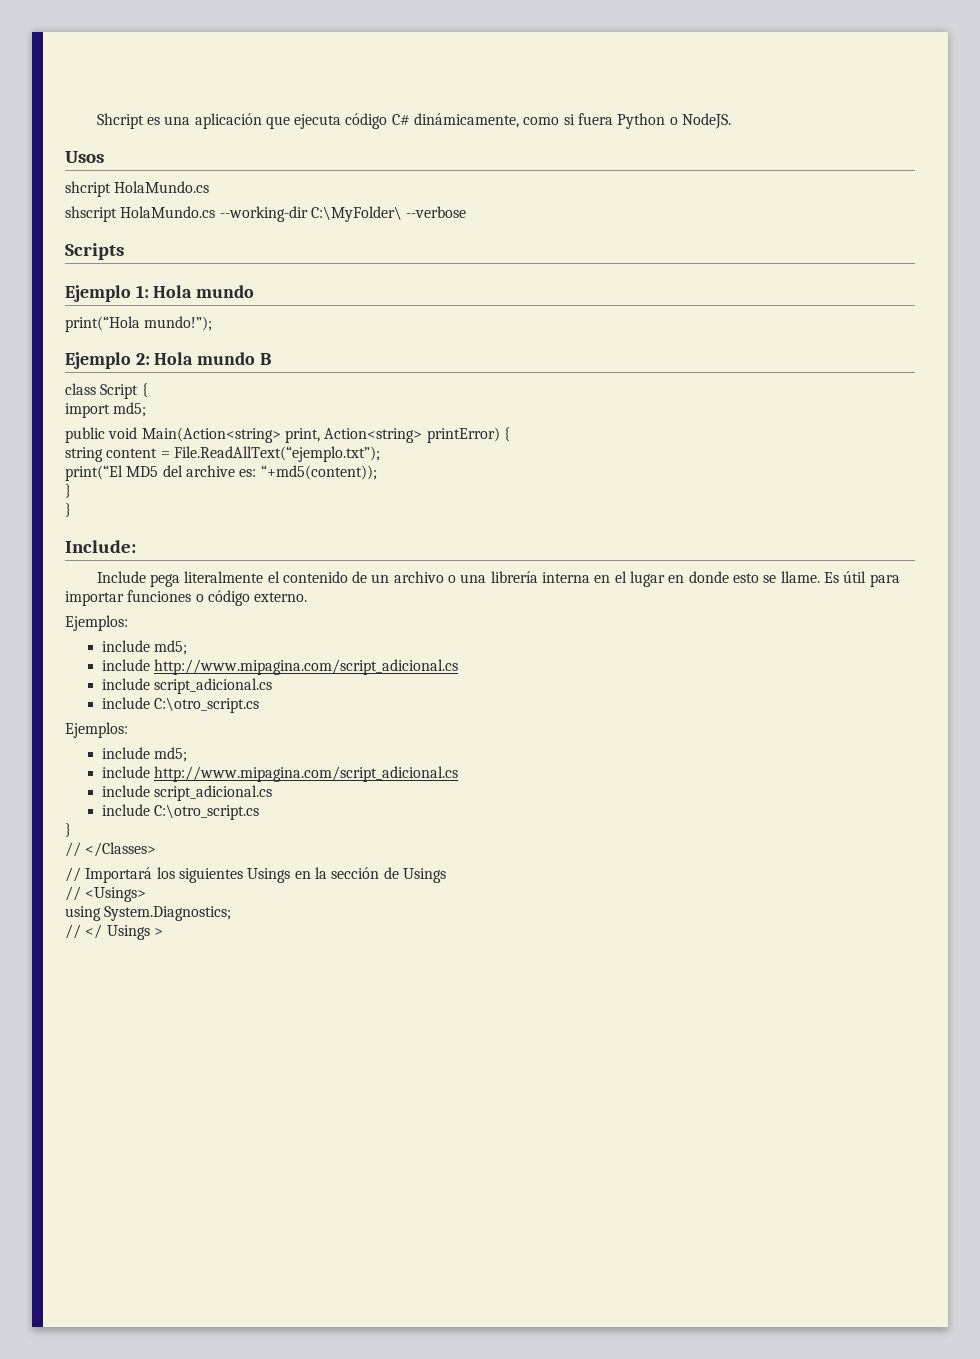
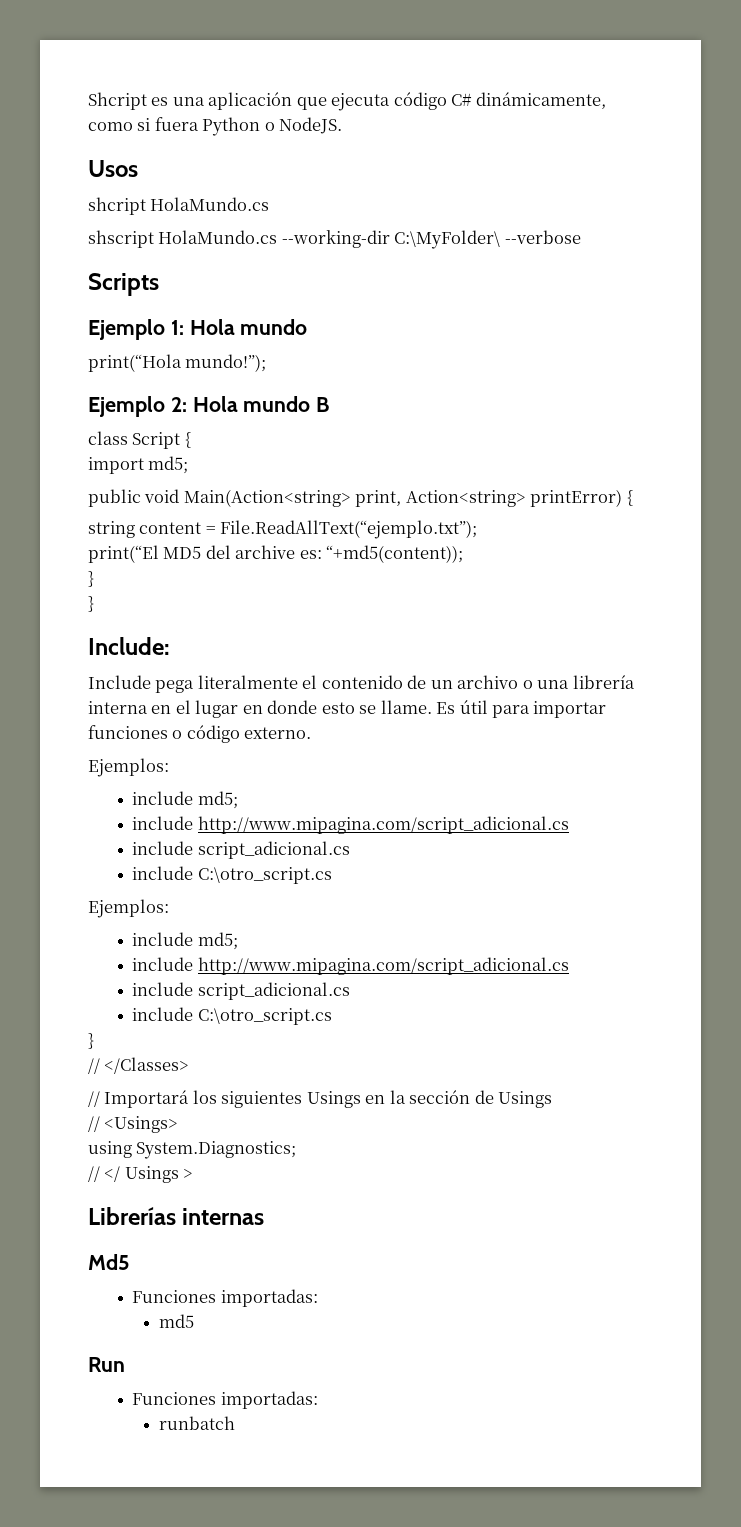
+ Librerías internas
+ Md5
+ Funciones importadas:
+ md5
+ Run
+ Funciones importadas:
+ runbatch

